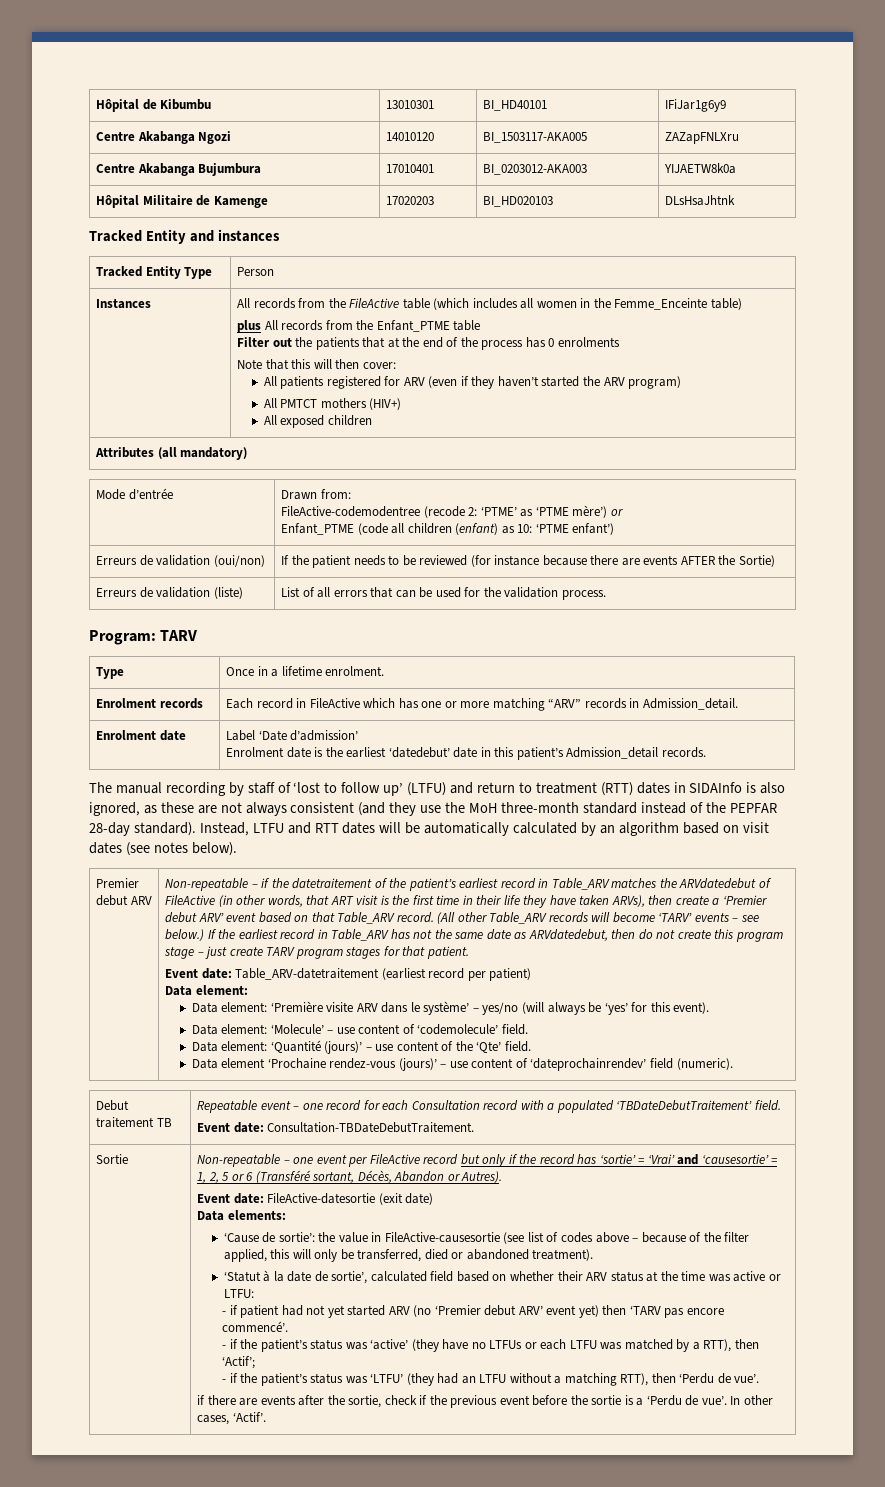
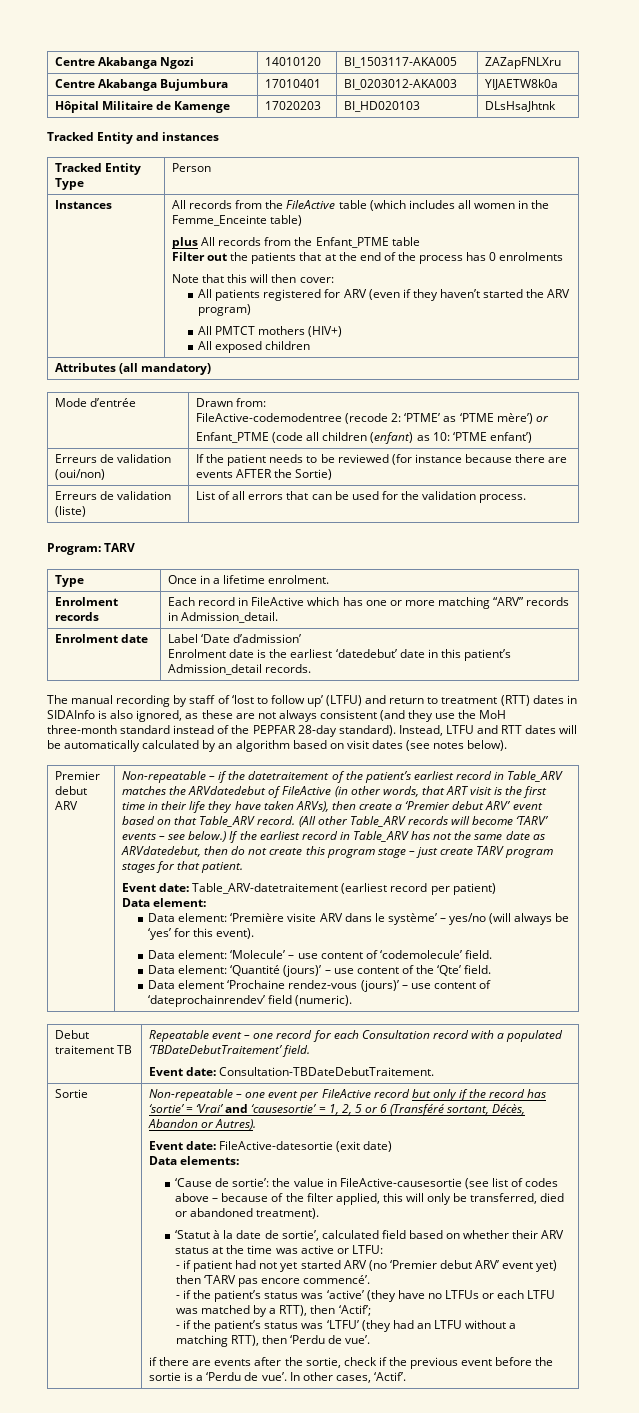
- Hôpital de Kibumbu | 13010301 | BI_HD40101 | IFiJar1g6y9

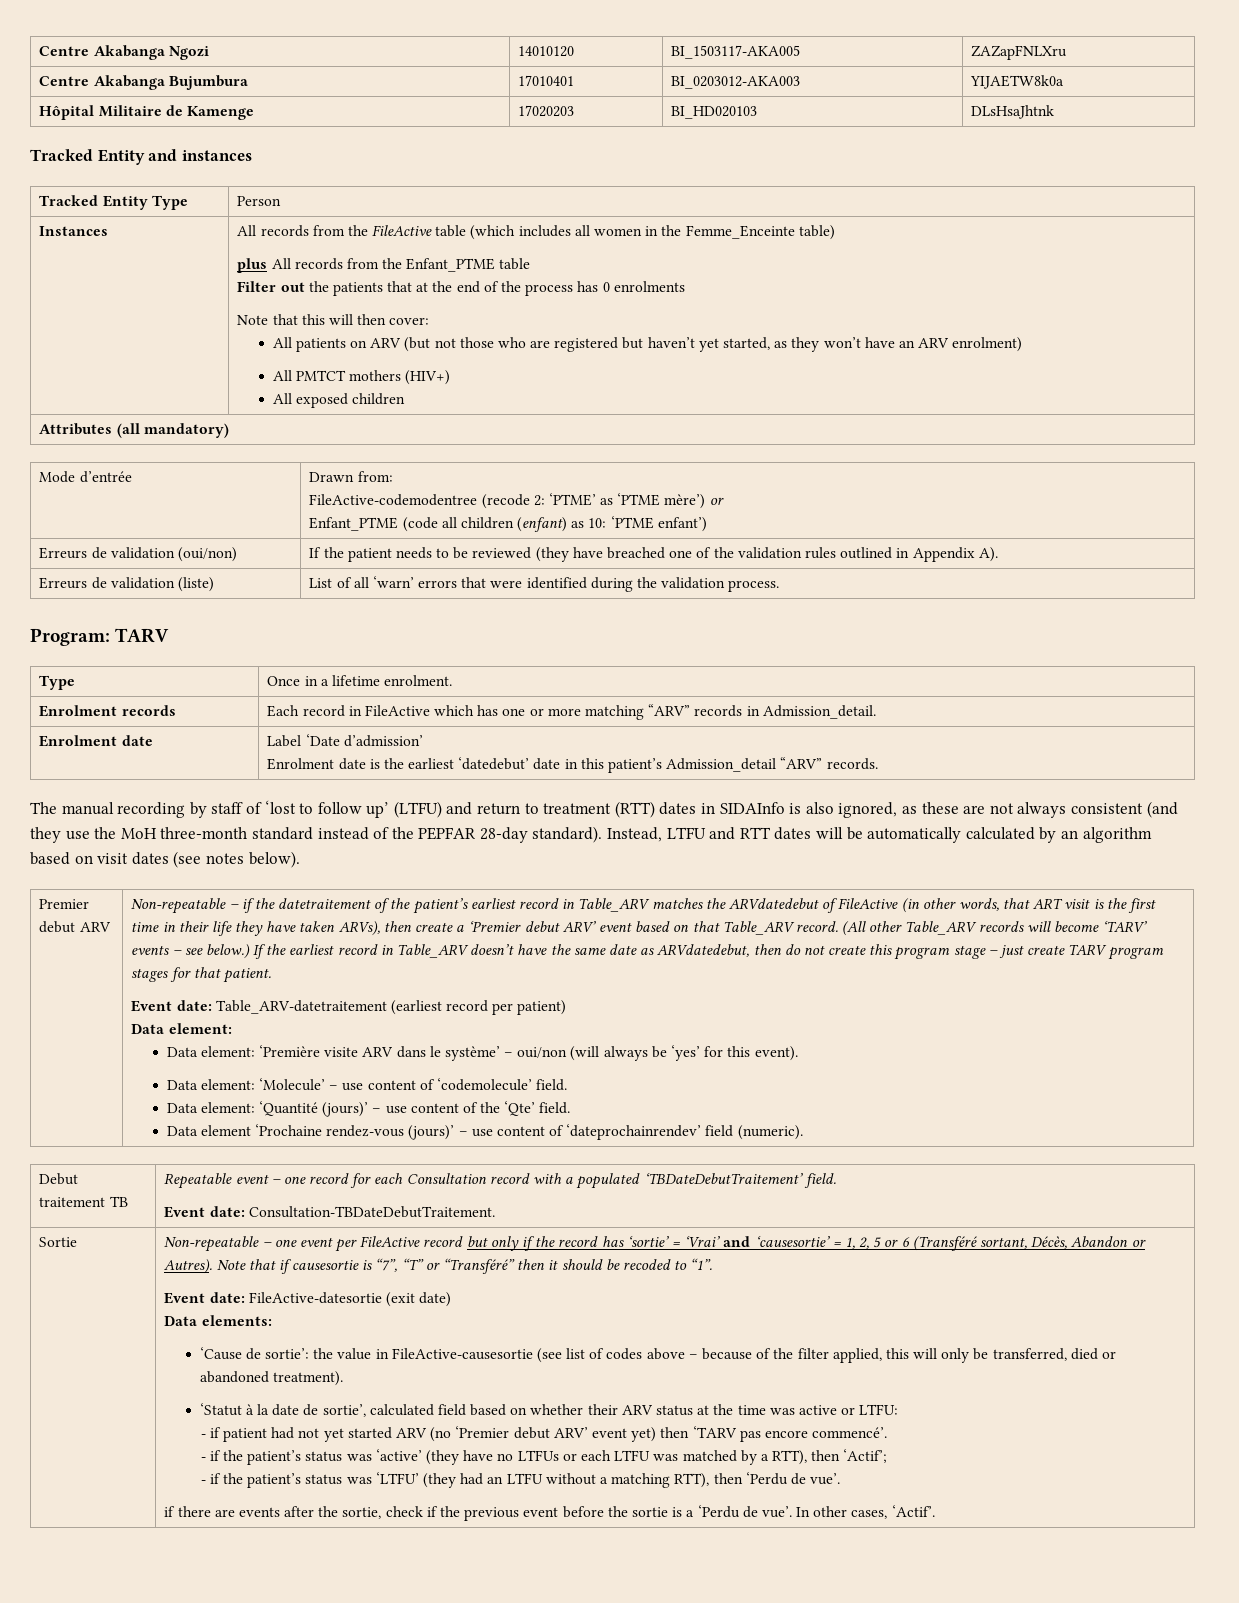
- All patients registered for ARV (even if they haven’t started the ARV program)
+ All patients on ARV (but not those who are registered but haven’t yet started, as they won’t have an ARV enrolment)
- Erreurs de validation (oui/non) | If the patient needs to be reviewed (for instance because there are events AFTER the Sortie)
+ Erreurs de validation (oui/non) | If the patient needs to be reviewed (they have breached one of the validation rules outlined in Appendix A).
- Erreurs de validation (liste) | List of all errors that can be used for the validation process.
+ Erreurs de validation (liste) | List of all ‘warn’ errors that were identified during the validation process.
  Enrolment date | Label ‘Date d’admission’
- Enrolment date is the earliest ‘datedebut’ date in this patient’s Admission_detail records.
+ Enrolment date is the earliest ‘datedebut’ date in this patient’s Admission_detail “ARV” records.
- If the earliest record in Table_ARV has not the same date as ARVdatedebut, then do not create this program stage – just create TARV program stages for that patient.
+ If the earliest record in Table_ARV doesn’t have the same date as ARVdatedebut, then do not create this program stage – just create TARV program stages for that patient.
- Data element: ‘Première visite ARV dans le système’ – yes/no (will always be ‘yes’ for this event).
+ Data element: ‘Première visite ARV dans le système’ – oui/non (will always be ‘yes’ for this event).
+ Note that if causesortie is “7”, “T” or “Transféré” then it should be recoded to “1”.

